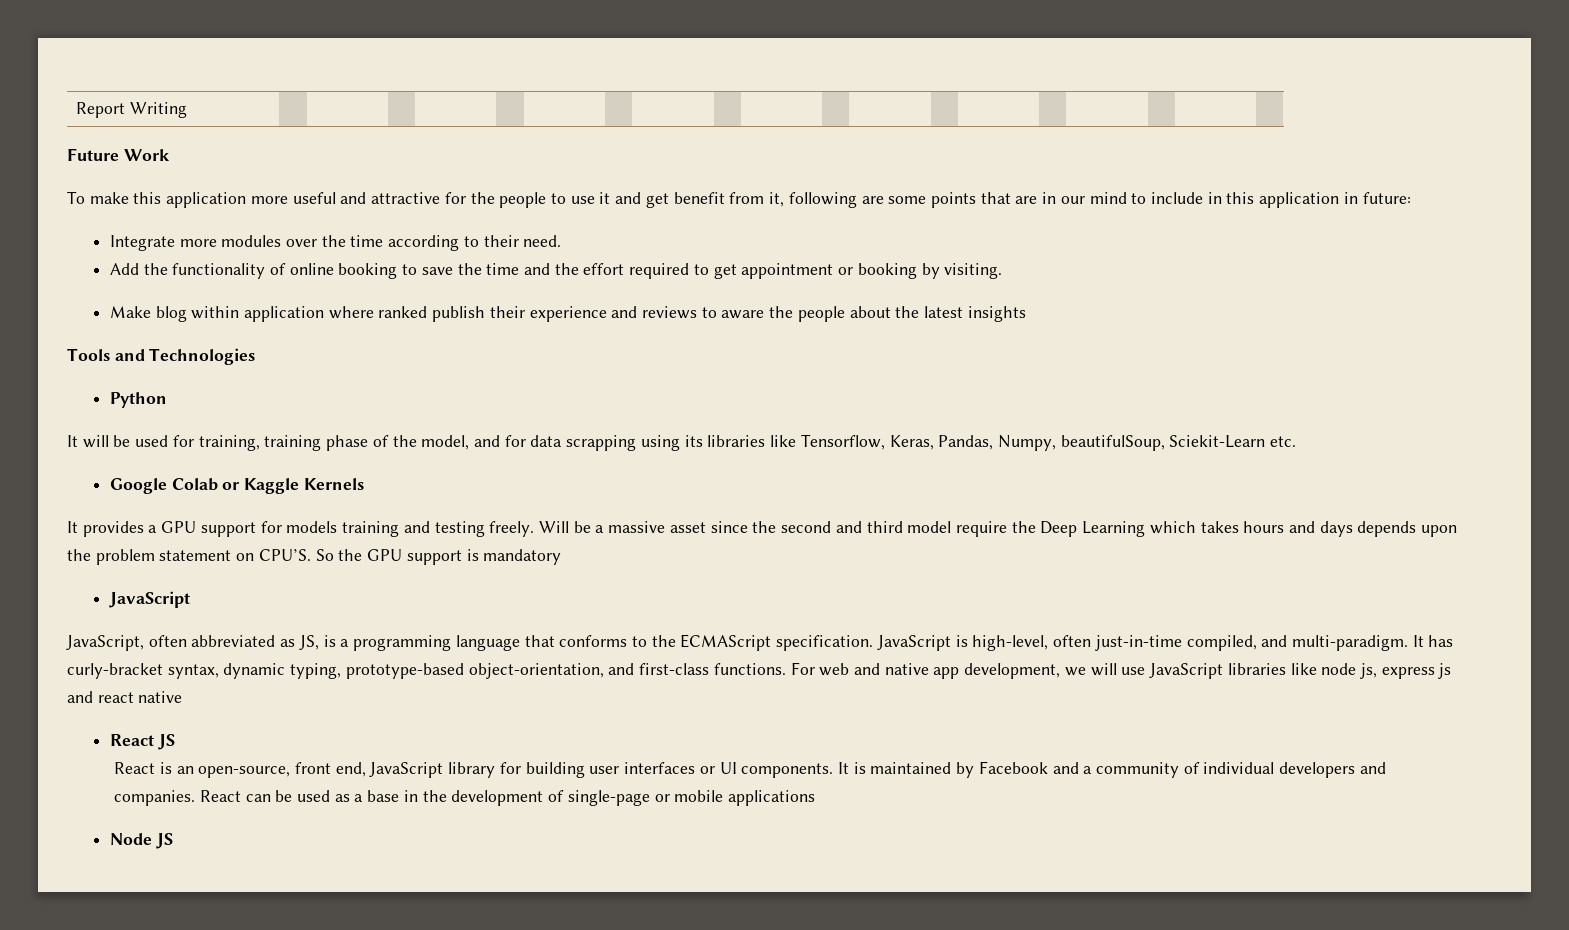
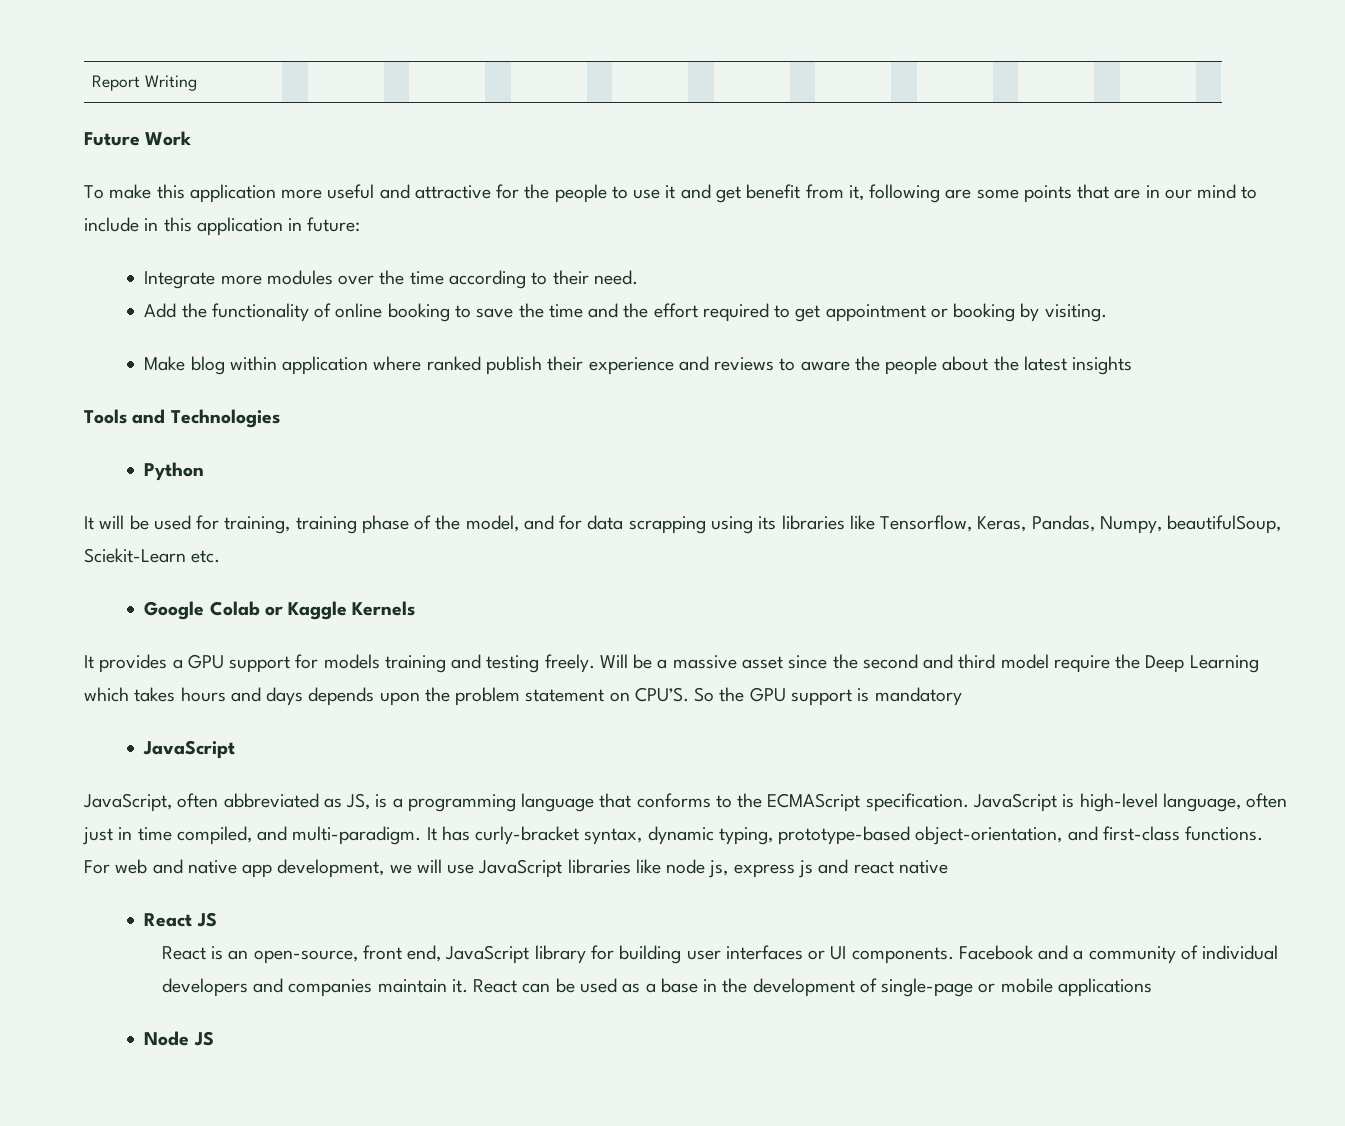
- JavaScript is high-level, often just-in-time compiled, and multi-paradigm.
+ JavaScript is high-level language, often just in time compiled, and multi-paradigm.
- It is maintained by Facebook and a community of individual developers and companies.
+ Facebook and a community of individual developers and companies maintain it.

